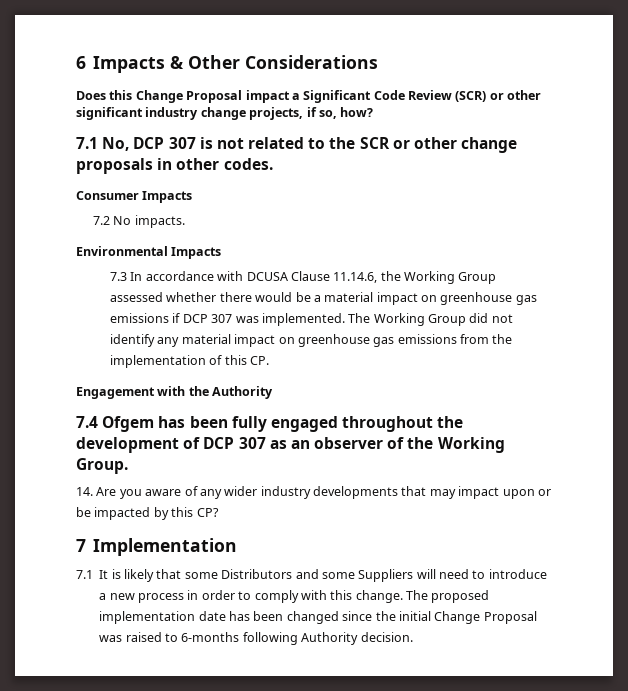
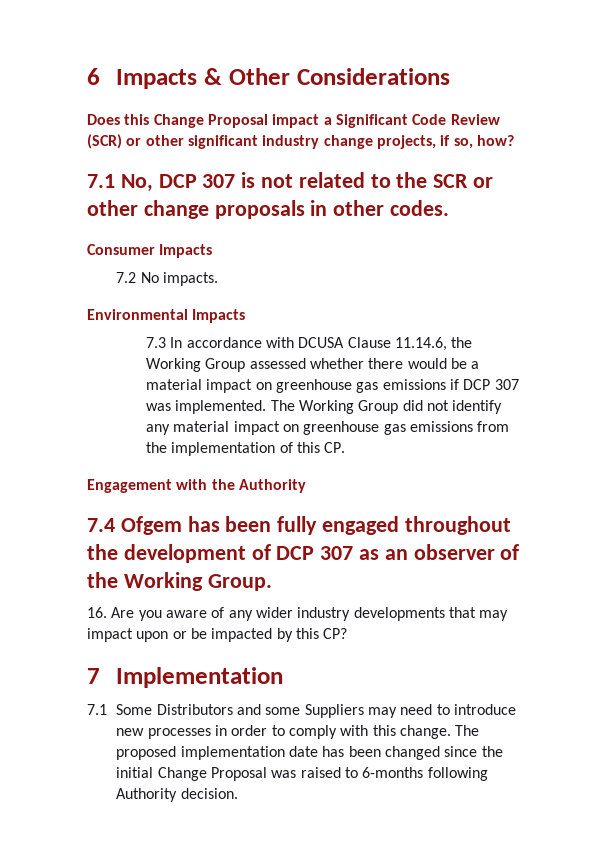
- 14. Are you aware of any wider industry developments that may impact upon or be impacted by this CP?
+ 16. Are you aware of any wider industry developments that may impact upon or be impacted by this CP?
- 7.1 It is likely that some Distributors and some Suppliers will need to introduce a new process in order to comply with this change.
+ 7.1 Some Distributors and some Suppliers may need to introduce new processes in order to comply with this change.

